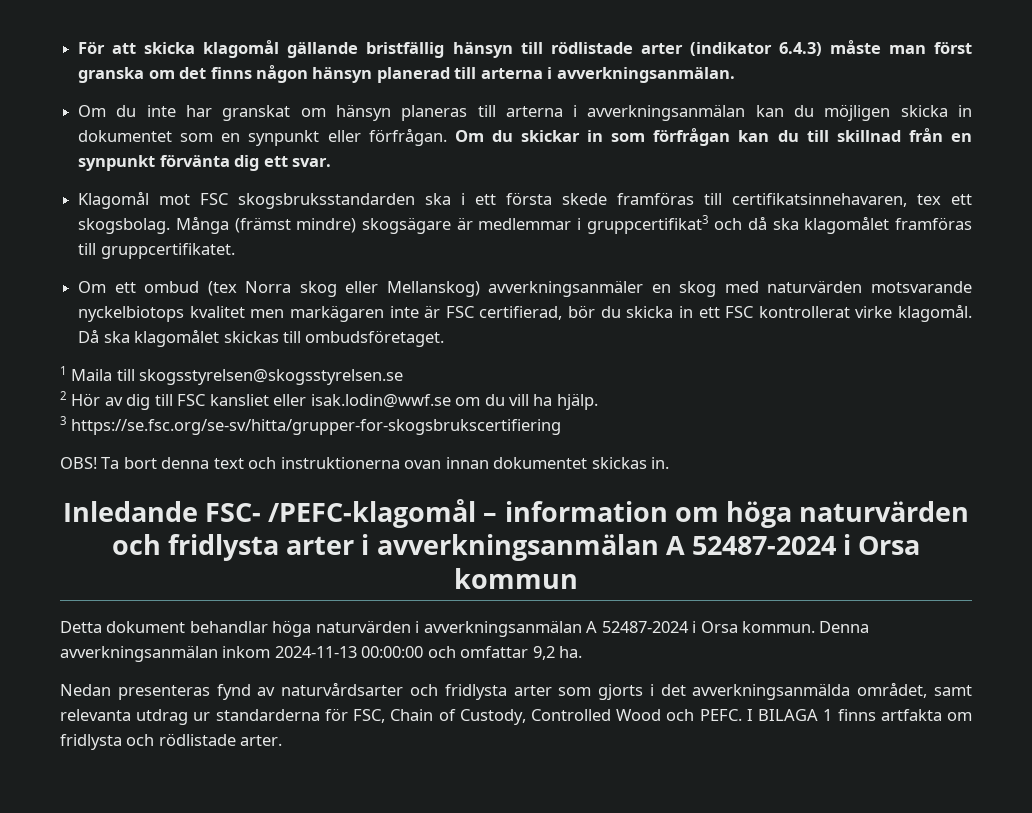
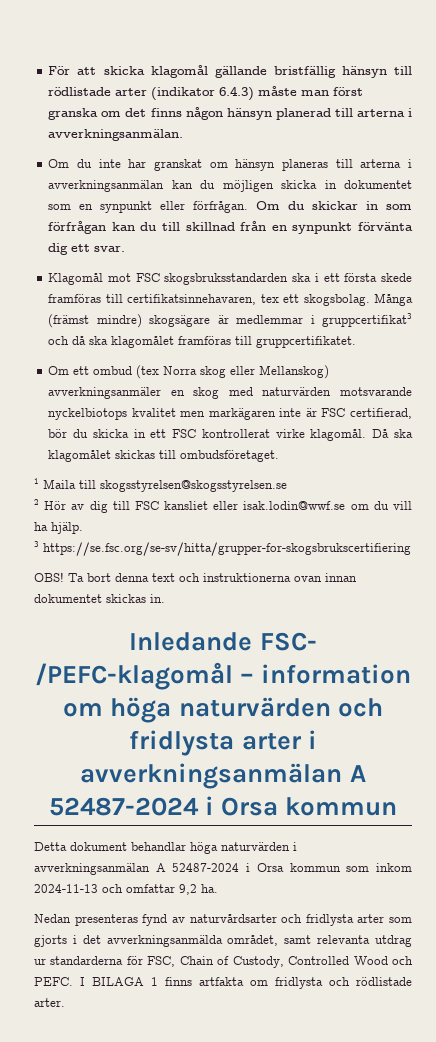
- Detta dokument behandlar höga naturvärden i avverkningsanmälan A 52487-2024 i Orsa kommun. Denna avverkningsanmälan inkom 2024-11-13 00:00:00 och omfattar 9,2 ha.
+ Detta dokument behandlar höga naturvärden i avverkningsanmälan A 52487-2024 i Orsa kommun som inkom 2024-11-13 och omfattar 9,2 ha.

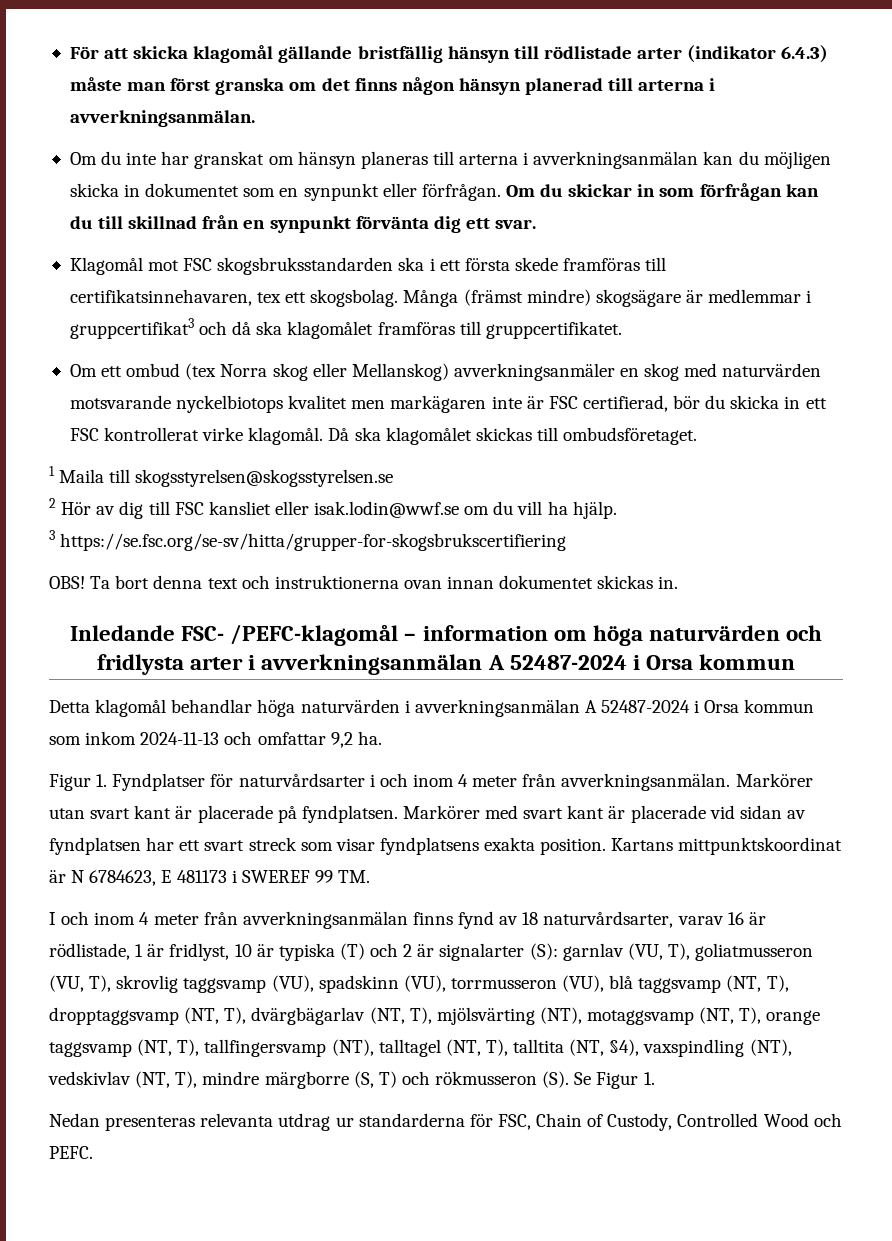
- Detta dokument behandlar höga naturvärden i avverkningsanmälan A 52487-2024 i Orsa kommun som inkom 2024-11-13 och omfattar 9,2 ha.
+ Detta klagomål behandlar höga naturvärden i avverkningsanmälan A 52487-2024 i Orsa kommun som inkom 2024-11-13 och omfattar 9,2 ha.
- Nedan presenteras fynd av naturvårdsarter och fridlysta arter som gjorts i det avverkningsanmälda området, samt relevanta utdrag ur standarderna för FSC, Chain of Custody, Controlled Wood och PEFC. I BILAGA 1 finns artfakta om fridlysta och rödlistade arter.
+ Figur 1. Fyndplatser för naturvårdsarter i och inom 4 meter från avverkningsanmälan. Markörer utan svart kant är placerade på fyndplatsen. Markörer med svart kant är placerade vid sidan av fyndplatsen har ett svart streck som visar fyndplatsens exakta position. Kartans mittpunktskoordinat är N 6784623, E 481173 i SWEREF 99 TM.
+ I och inom 4 meter från avverkningsanmälan finns fynd av 18 naturvårdsarter, varav 16 är rödlistade, 1 är fridlyst, 10 är typiska (T) och 2 är signalarter (S): garnlav (VU, T), goliatmusseron (VU, T), skrovlig taggsvamp (VU), spadskinn (VU), torrmusseron (VU), blå taggsvamp (NT, T), dropptaggsvamp (NT, T), dvärgbägarlav (NT, T), mjölsvärting (NT), motaggsvamp (NT, T), orange taggsvamp (NT, T), tallfingersvamp (NT), talltagel (NT, T), talltita (NT, §4), vaxspindling (NT), vedskivlav (NT, T), mindre märgborre (S, T) och rökmusseron (S). Se Figur 1.
+ Nedan presenteras relevanta utdrag ur standarderna för FSC, Chain of Custody, Controlled Wood och PEFC.

